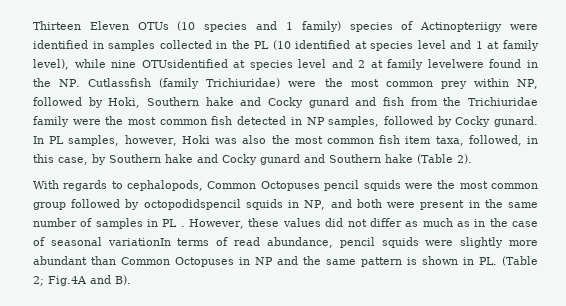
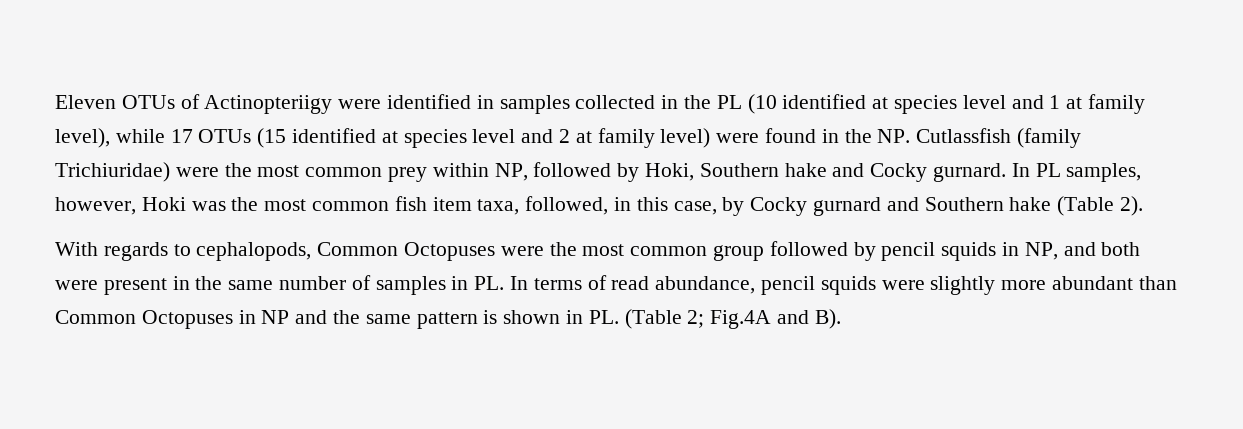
- Thirteen Eleven OTUs (10 species and 1 family) species of Actinopteriigy were identified in samples collected in the PL (10 identified at species level and 1 at family level), while nine OTUsidentified at species level and 2 at family levelwere found in the NP. Cutlassfish (family Trichiuridae) were the most common prey within NP, followed by Hoki, Southern hake and Cocky gunard and fish from the Trichiuridae family were the most common fish detected in NP samples, followed by Cocky gunard.
+ Eleven OTUs of Actinopteriigy were identified in samples collected in the PL (10 identified at species level and 1 at family level), while 17 OTUs (15 identified at species level and 2 at family level) were found in the NP. Cutlassfish (family Trichiuridae) were the most common prey within NP, followed by Hoki, Southern hake and Cocky gurnard.
- In PL samples, however, Hoki was also the most common fish item taxa, followed, in this case, by Southern hake and Cocky gunard and Southern hake (Table 2).
+ In PL samples, however, Hoki was the most common fish item taxa, followed, in this case, by Cocky gurnard and Southern hake (Table 2).
- With regards to cephalopods, Common Octopuses pencil squids were the most common group followed by octopodidspencil squids in NP, and both were present in the same number of samples in PL . However, these values did not differ as much as in the case of seasonal variationIn terms of read abundance, pencil squids were slightly more abundant than Common Octopuses in NP and the same pattern is shown in PL. (Table 2; Fig.4A and B).
+ With regards to cephalopods, Common Octopuses were the most common group followed by pencil squids in NP, and both were present in the same number of samples in PL. In terms of read abundance, pencil squids were slightly more abundant than Common Octopuses in NP and the same pattern is shown in PL. (Table 2; Fig.4A and B).

